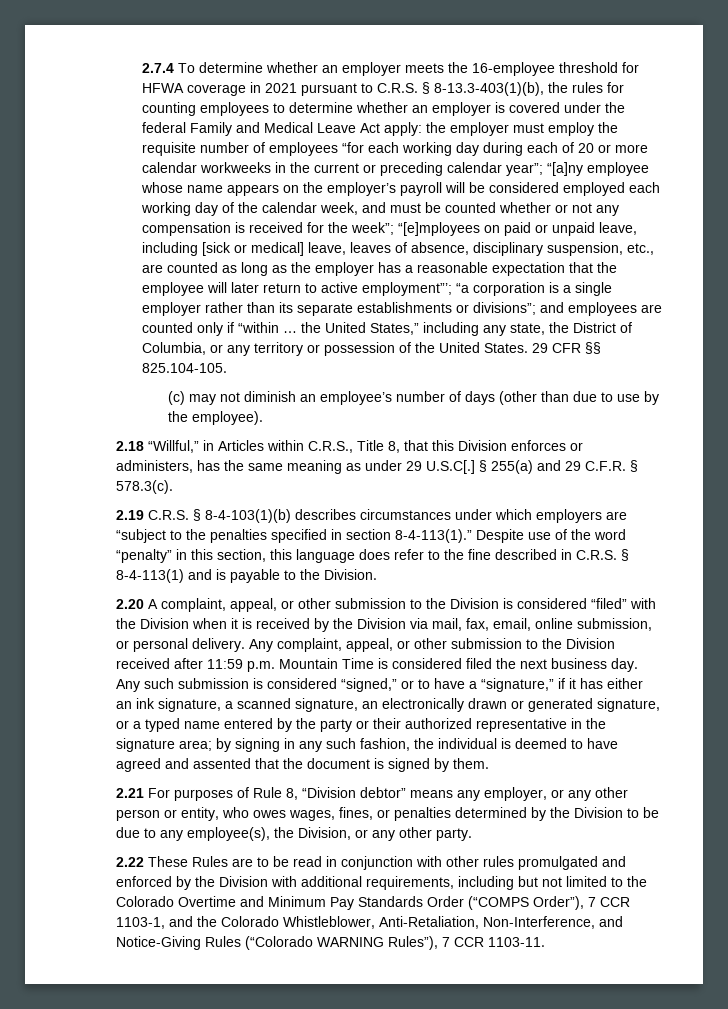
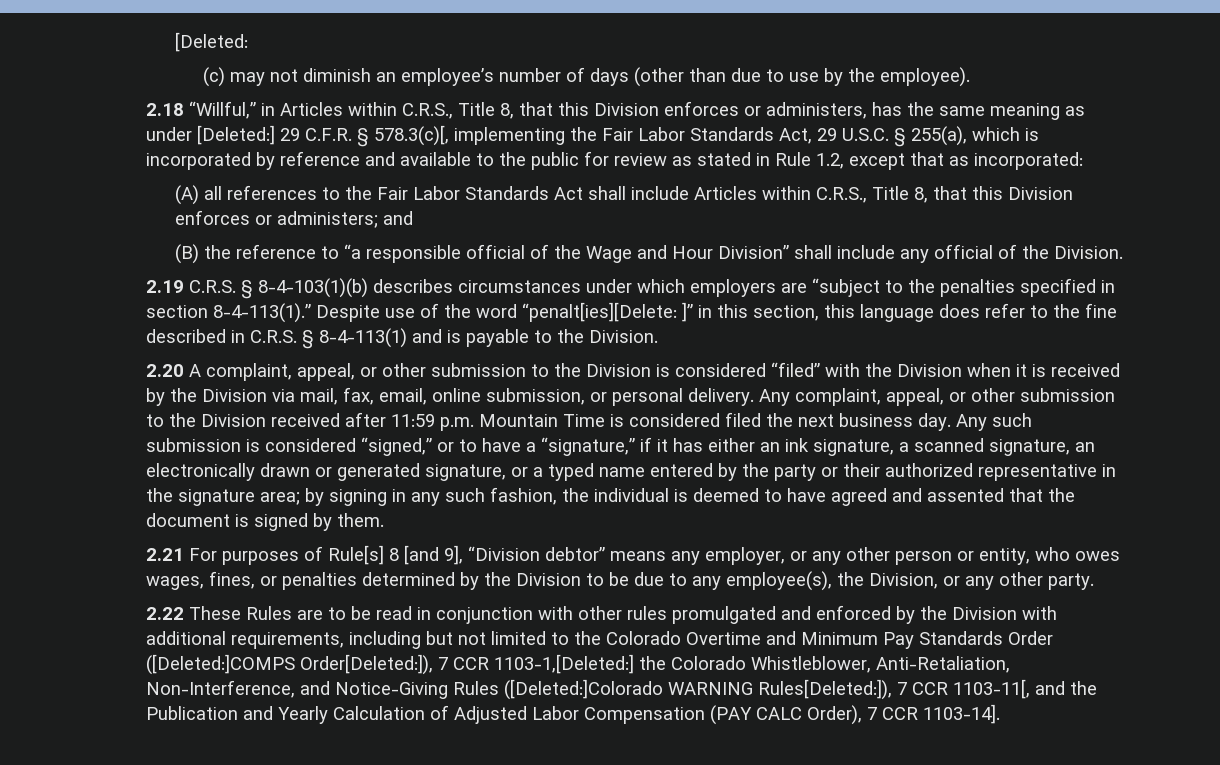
- 2.7.4 To determine whether an employer meets the 16-employee threshold for HFWA coverage in 2021 pursuant to C.R.S. § 8-13.3-403(1)(b), the rules for counting employees to determine whether an employer is covered under the federal Family and Medical Leave Act apply: the employer must employ the requisite number of employees “for each working day during each of 20 or more calendar workweeks in the current or preceding calendar year”; “[a]ny employee whose name appears on the employer’s payroll will be considered employed each working day of the calendar week, and must be counted whether or not any compensation is received for the week”; “[e]mployees on paid or unpaid leave, including [sick or medical] leave, leaves of absence, disciplinary suspension, etc., are counted as long as the employer has a reasonable expectation that the employee will later return to active employment”’; “a corporation is a single employer rather than its separate establishments or divisions”; and employees are counted only if “within … the United States,” including any state, the District of Columbia, or any territory or possession of the United States. 29 CFR §§ 825.104-105.
+ [Deleted:
- 2.18 “Willful,” in Articles within C.R.S., Title 8, that this Division enforces or administers, has the same meaning as under 29 U.S.C[.] § 255(a) and 29 C.F.R. § 578.3(c).
+ 2.18 “Willful,” in Articles within C.R.S., Title 8, that this Division enforces or administers, has the same meaning as under [Deleted:] 29 C.F.R. § 578.3(c)[, implementing the Fair Labor Standards Act, 29 U.S.C. § 255(a), which is incorporated by reference and available to the public for review as stated in Rule 1.2, except that as incorporated:
+ (A) all references to the Fair Labor Standards Act shall include Articles within C.R.S., Title 8, that this Division enforces or administers; and
+ (B) the reference to “a responsible official of the Wage and Hour Division” shall include any official of the Division.
- Despite use of the word “penalty” in this section, this language does refer to the fine described in C.R.S. § 8-4-113(1) and is payable to the Division.
+ Despite use of the word “penalt[ies][Delete: ]” in this section, this language does refer to the fine described in C.R.S. § 8-4-113(1) and is payable to the Division.
- 2.21 For purposes of Rule 8, “Division debtor” means any employer, or any other person or entity, who owes wages, fines, or penalties determined by the Division to be due to any employee(s), the Division, or any other party.
+ 2.21 For purposes of Rule[s] 8 [and 9], “Division debtor” means any employer, or any other person or entity, who owes wages, fines, or penalties determined by the Division to be due to any employee(s), the Division, or any other party.
- 2.22 These Rules are to be read in conjunction with other rules promulgated and enforced by the Division with additional requirements, including but not limited to the Colorado Overtime and Minimum Pay Standards Order (“COMPS Order”), 7 CCR 1103-1, and the Colorado Whistleblower, Anti-Retaliation, Non-Interference, and Notice-Giving Rules (“Colorado WARNING Rules”), 7 CCR 1103-11.
+ 2.22 These Rules are to be read in conjunction with other rules promulgated and enforced by the Division with additional requirements, including but not limited to the Colorado Overtime and Minimum Pay Standards Order ([Deleted:]COMPS Order[Deleted:]), 7 CCR 1103-1,[Deleted:] the Colorado Whistleblower, Anti-Retaliation, Non-Interference, and Notice-Giving Rules ([Deleted:]Colorado WARNING Rules[Deleted:]), 7 CCR 1103-11[, and the Publication and Yearly Calculation of Adjusted Labor Compensation (PAY CALC Order), 7 CCR 1103-14].

